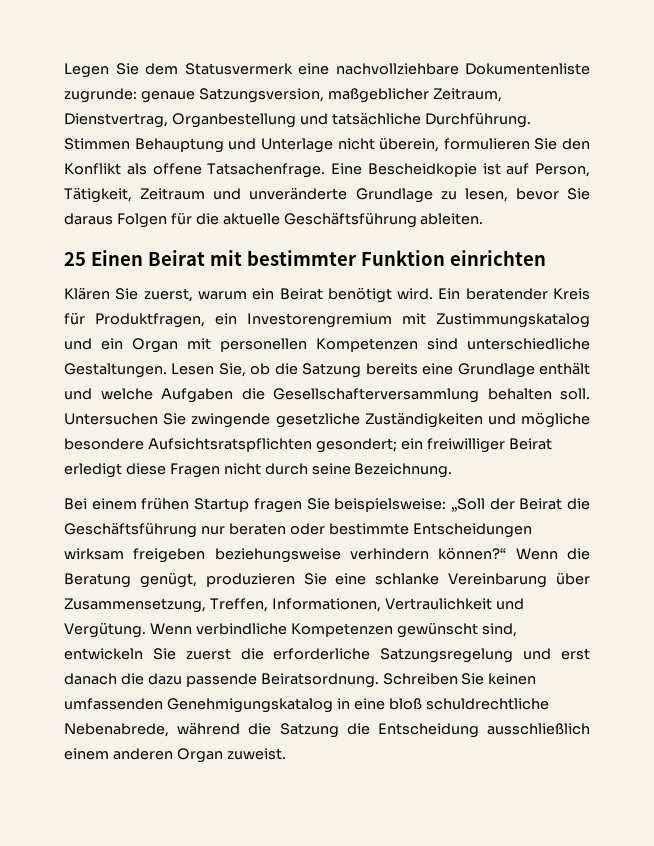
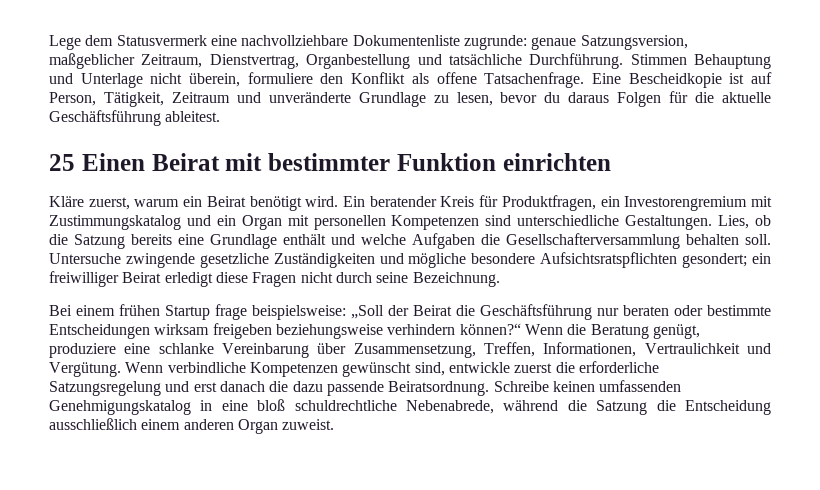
- Legen Sie dem Statusvermerk eine nachvollziehbare Dokumentenliste zugrunde: genaue Satzungsversion, maßgeblicher Zeitraum, Dienstvertrag, Organbestellung und tatsächliche Durchführung.
+ Lege dem Statusvermerk eine nachvollziehbare Dokumentenliste zugrunde: genaue Satzungsversion, maßgeblicher Zeitraum, Dienstvertrag, Organbestellung und tatsächliche Durchführung.
- Stimmen Behauptung und Unterlage nicht überein, formulieren Sie den Konflikt als offene Tatsachenfrage.
+ Stimmen Behauptung und Unterlage nicht überein, formuliere den Konflikt als offene Tatsachenfrage.
- Eine Bescheidkopie ist auf Person, Tätigkeit, Zeitraum und unveränderte Grundlage zu lesen, bevor Sie daraus Folgen für die aktuelle Geschäftsführung ableiten.
+ Eine Bescheidkopie ist auf Person, Tätigkeit, Zeitraum und unveränderte Grundlage zu lesen, bevor du daraus Folgen für die aktuelle Geschäftsführung ableitest.
- Klären Sie zuerst, warum ein Beirat benötigt wird.
+ Kläre zuerst, warum ein Beirat benötigt wird.
- Lesen Sie, ob die Satzung bereits eine Grundlage enthält und welche Aufgaben die Gesellschafterversammlung behalten soll.
+ Lies, ob die Satzung bereits eine Grundlage enthält und welche Aufgaben die Gesellschafterversammlung behalten soll.
- Untersuchen Sie zwingende gesetzliche Zuständigkeiten und mögliche besondere Aufsichtsratspflichten gesondert; ein freiwilliger Beirat erledigt diese Fragen nicht durch seine Bezeichnung.
+ Untersuche zwingende gesetzliche Zuständigkeiten und mögliche besondere Aufsichtsratspflichten gesondert; ein freiwilliger Beirat erledigt diese Fragen nicht durch seine Bezeichnung.
- Bei einem frühen Startup fragen Sie beispielsweise: „Soll der Beirat die Geschäftsführung nur beraten oder bestimmte Entscheidungen wirksam freigeben beziehungsweise verhindern können?“ Wenn die Beratung genügt, produzieren Sie eine schlanke Vereinbarung über Zusammensetzung, Treffen, Informationen, Vertraulichkeit und Vergütung.
+ Bei einem frühen Startup frage beispielsweise: „Soll der Beirat die Geschäftsführung nur beraten oder bestimmte Entscheidungen wirksam freigeben beziehungsweise verhindern können?“ Wenn die Beratung genügt, produziere eine schlanke Vereinbarung über Zusammensetzung, Treffen, Informationen, Vertraulichkeit und Vergütung.
- Wenn verbindliche Kompetenzen gewünscht sind, entwickeln Sie zuerst die erforderliche Satzungsregelung und erst danach die dazu passende Beiratsordnung.
+ Wenn verbindliche Kompetenzen gewünscht sind, entwickle zuerst die erforderliche Satzungsregelung und erst danach die dazu passende Beiratsordnung.
- Schreiben Sie keinen umfassenden Genehmigungskatalog in eine bloß schuldrechtliche Nebenabrede, während die Satzung die Entscheidung ausschließlich einem anderen Organ zuweist.
+ Schreibe keinen umfassenden Genehmigungskatalog in eine bloß schuldrechtliche Nebenabrede, während die Satzung die Entscheidung ausschließlich einem anderen Organ zuweist.

